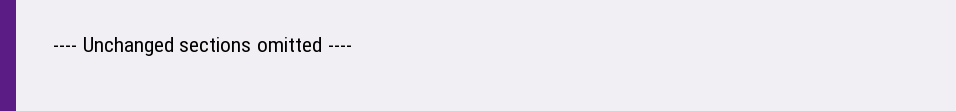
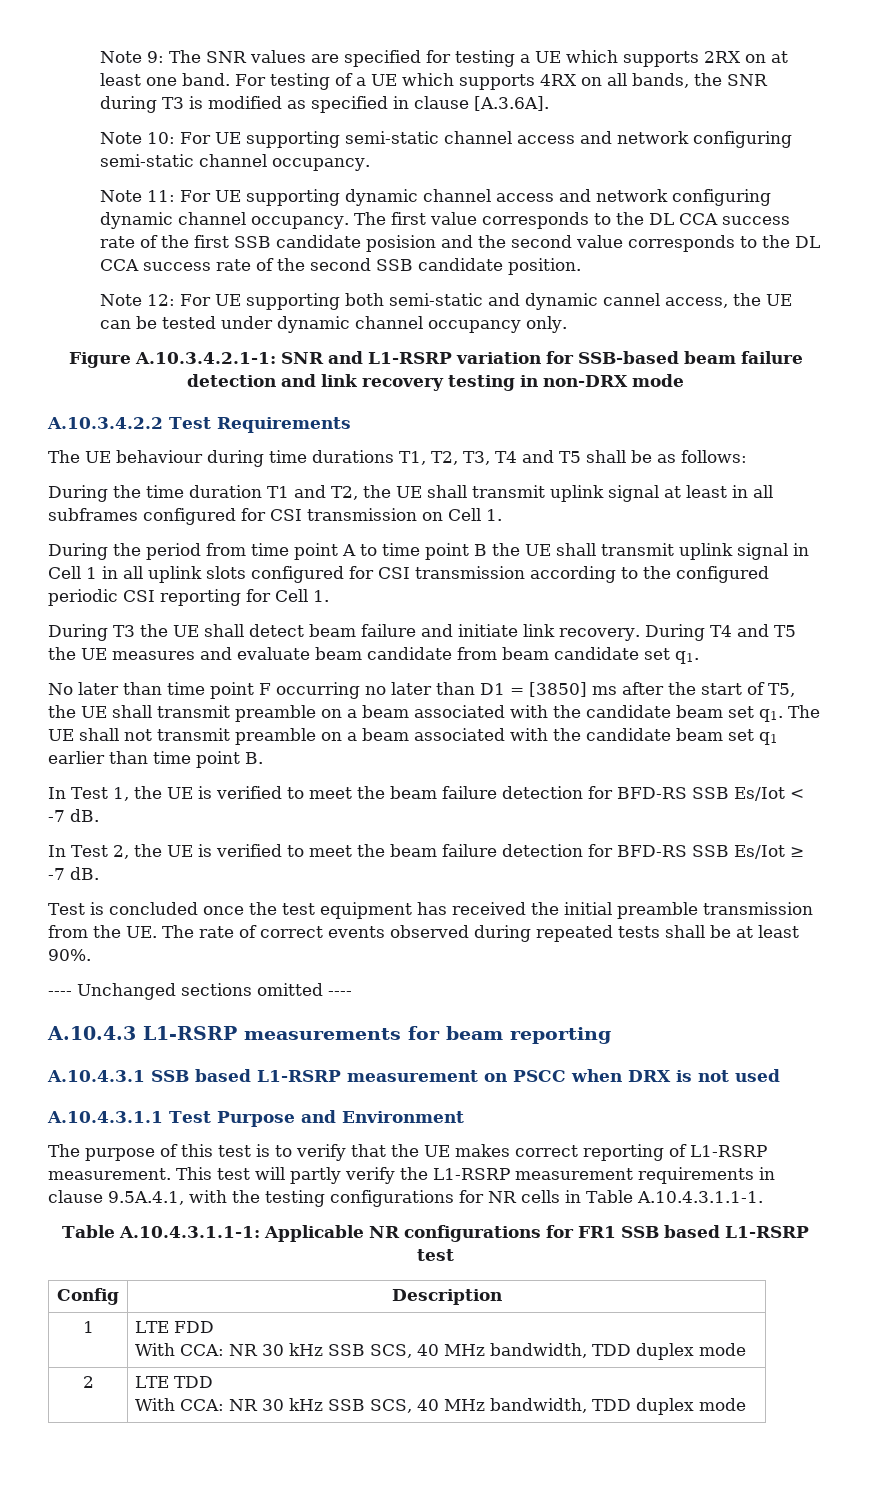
+ Note 9: The SNR values are specified for testing a UE which supports 2RX on at least one band. For testing of a UE which supports 4RX on all bands, the SNR during T3 is modified as specified in clause [A.3.6A].
+ Note 10: For UE supporting semi-static channel access and network configuring semi-static channel occupancy.
+ Note 11: For UE supporting dynamic channel access and network configuring dynamic channel occupancy. The first value corresponds to the DL CCA success rate of the first SSB candidate posision and the second value corresponds to the DL CCA success rate of the second SSB candidate position.
+ Note 12: For UE supporting both semi-static and dynamic cannel access, the UE can be tested under dynamic channel occupancy only.
+ Figure A.10.3.4.2.1-1: SNR and L1-RSRP variation for SSB-based beam failure detection and link recovery testing in non-DRX mode
+ A.10.3.4.2.2 Test Requirements
+ The UE behaviour during time durations T1, T2, T3, T4 and T5 shall be as follows:
+ During the time duration T1 and T2, the UE shall transmit uplink signal at least in all subframes configured for CSI transmission on Cell 1.
+ During the period from time point A to time point B the UE shall transmit uplink signal in Cell 1 in all uplink slots configured for CSI transmission according to the configured periodic CSI reporting for Cell 1.
+ During T3 the UE shall detect beam failure and initiate link recovery. During T4 and T5 the UE measures and evaluate beam candidate from beam candidate set q1.
+ No later than time point F occurring no later than D1 = [3850] ms after the start of T5, the UE shall transmit preamble on a beam associated with the candidate beam set q1. The UE shall not transmit preamble on a beam associated with the candidate beam set q1 earlier than time point B.
+ In Test 1, the UE is verified to meet the beam failure detection for BFD-RS SSB Es/Iot < -7 dB.
+ In Test 2, the UE is verified to meet the beam failure detection for BFD-RS SSB Es/Iot ≥ -7 dB.
+ Test is concluded once the test equipment has received the initial preamble transmission from the UE. The rate of correct events observed during repeated tests shall be at least 90%.
+ A.10.4.3 L1-RSRP measurements for beam reporting
+ A.10.4.3.1 SSB based L1-RSRP measurement on PSCC when DRX is not used
+ A.10.4.3.1.1 Test Purpose and Environment
+ The purpose of this test is to verify that the UE makes correct reporting of L1-RSRP measurement. This test will partly verify the L1-RSRP measurement requirements in clause 9.5A.4.1, with the testing configurations for NR cells in Table A.10.4.3.1.1-1.
+ Table A.10.4.3.1.1-1: Applicable NR configurations for FR1 SSB based L1-RSRP test
+ Config | Description
+ 1 | LTE FDD
+ With CCA: NR 30 kHz SSB SCS, 40 MHz bandwidth, TDD duplex mode
+ 2 | LTE TDD
+ With CCA: NR 30 kHz SSB SCS, 40 MHz bandwidth, TDD duplex mode

